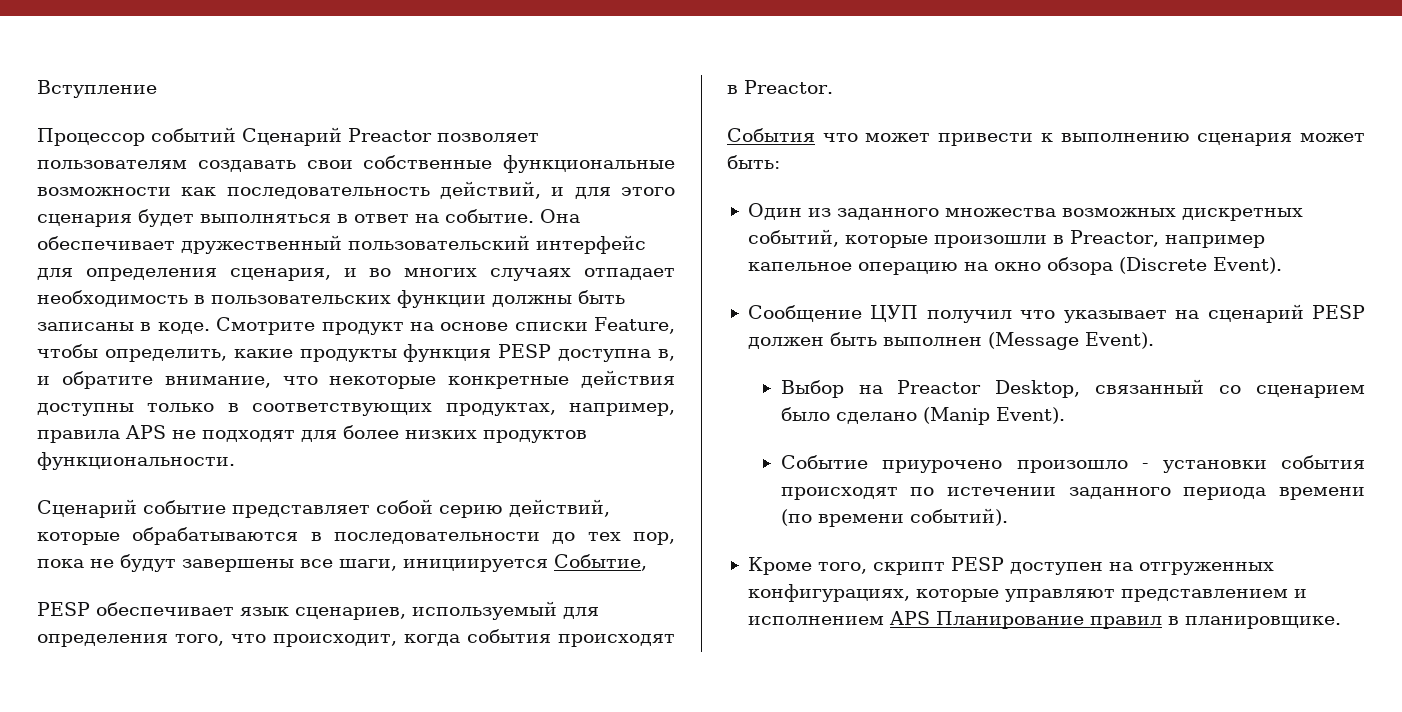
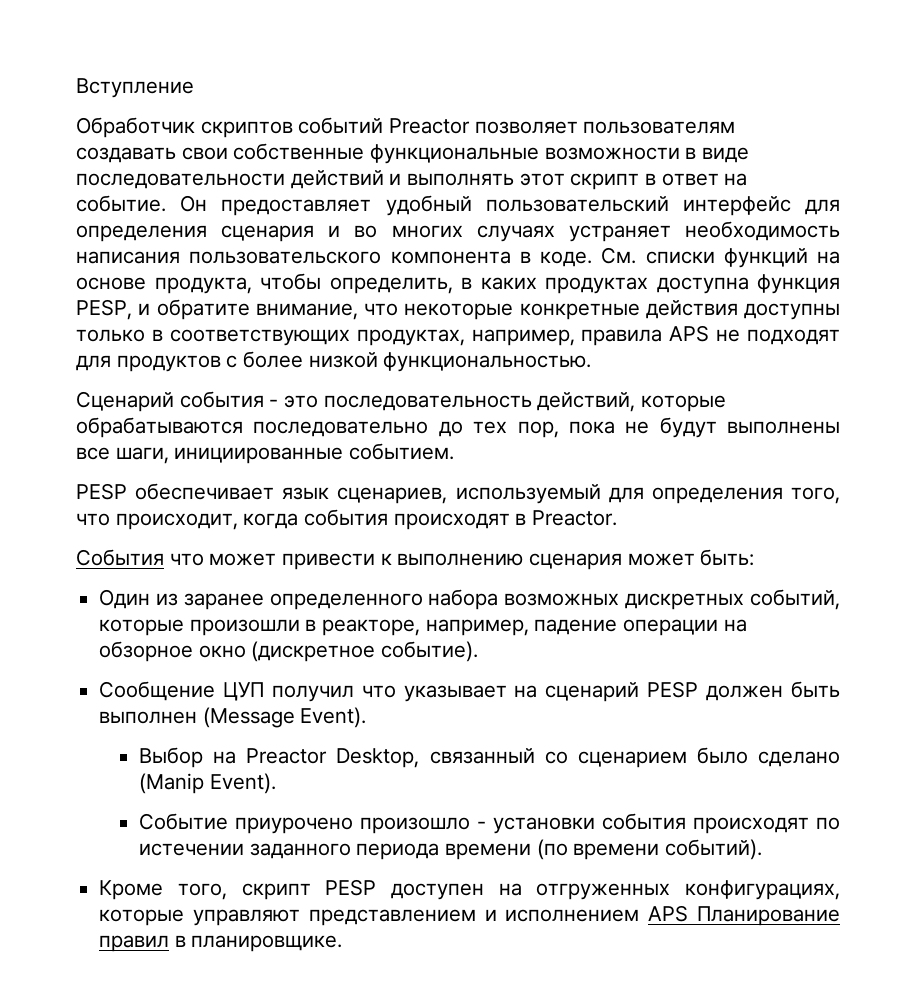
- Процессор событий Сценарий Preactor позволяет пользователям создавать свои собственные функциональные возможности как последовательность действий, и для этого сценария будет выполняться в ответ на событие.
+ Обработчик скриптов событий Preactor позволяет пользователям создавать свои собственные функциональные возможности в виде последовательности действий и выполнять этот скрипт в ответ на событие.
- Она обеспечивает дружественный пользовательский интерфейс для определения сценария, и во многих случаях отпадает необходимость в пользовательских функции должны быть записаны в коде. Смотрите продукт на основе списки Feature, чтобы определить, какие продукты функция PESP доступна в, и обратите внимание, что некоторые конкретные действия доступны только в соответствующих продуктах, например, правила APS не подходят для более низких продуктов функциональности.
- Сценарий событие представляет собой серию действий, которые обрабатываются в последовательности до тех пор, пока не будут завершены все шаги, инициируется Событие,
+ Он предоставляет удобный пользовательский интерфейс для определения сценария и во многих случаях устраняет необходимость написания пользовательского компонента в коде. См. списки функций на основе продукта, чтобы определить, в каких продуктах доступна функция PESP, и обратите внимание, что некоторые конкретные действия доступны только в соответствующих продуктах, например, правила APS не подходят для продуктов с более низкой функциональностью.
+ Сценарий события - это последовательность действий, которые обрабатываются последовательно до тех пор, пока не будут выполнены все шаги, инициированные событием.
- Один из заданного множества возможных дискретных событий, которые произошли в Preactor, например капельное операцию на окно обзора (Discrete Event).
+ Один из заранее определенного набора возможных дискретных событий, которые произошли в реакторе, например, падение операции на обзорное окно (дискретное событие).

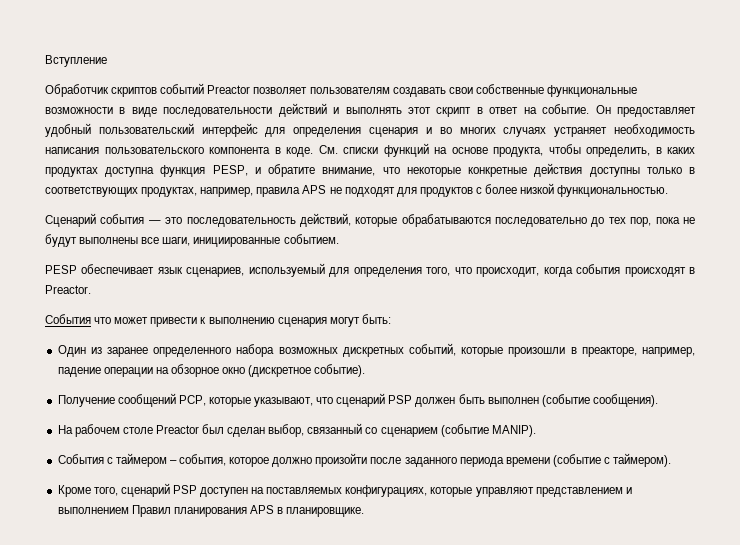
- Сценарий события - это последовательность действий, которые обрабатываются последовательно до тех пор, пока не будут выполнены все шаги, инициированные событием.
+ Сценарий события — это последовательность действий, которые обрабатываются последовательно до тех пор, пока не будут выполнены все шаги, инициированные событием.
- События что может привести к выполнению сценария может быть:
+ События что может привести к выполнению сценария могут быть:
- Один из заранее определенного набора возможных дискретных событий, которые произошли в реакторе, например, падение операции на обзорное окно (дискретное событие).
+ Один из заранее определенного набора возможных дискретных событий, которые произошли в преакторе, например, падение операции на обзорное окно (дискретное событие).
- Сообщение ЦУП получил что указывает на сценарий PESP должен быть выполнен (Message Event).
- Выбор на Preactor Desktop, связанный со сценарием было сделано (Manip Event).
- Событие приурочено произошло - установки события происходят по истечении заданного периода времени (по времени событий).
+ Получение сообщений PCP, которые указывают, что сценарий PSP должен быть выполнен (событие сообщения).
+ На рабочем столе Preactor был сделан выбор, связанный со сценарием (событие MANIP).
+ События с таймером – события, которое должно произойти после заданного периода времени (событие с таймером).
- Кроме того, скрипт PESP доступен на отгруженных конфигурациях, которые управляют представлением и исполнением APS Планирование правил в планировщике.
+ Кроме того, сценарий PSP доступен на поставляемых конфигурациях, которые управляют представлением и выполнением Правил планирования APS в планировщике.

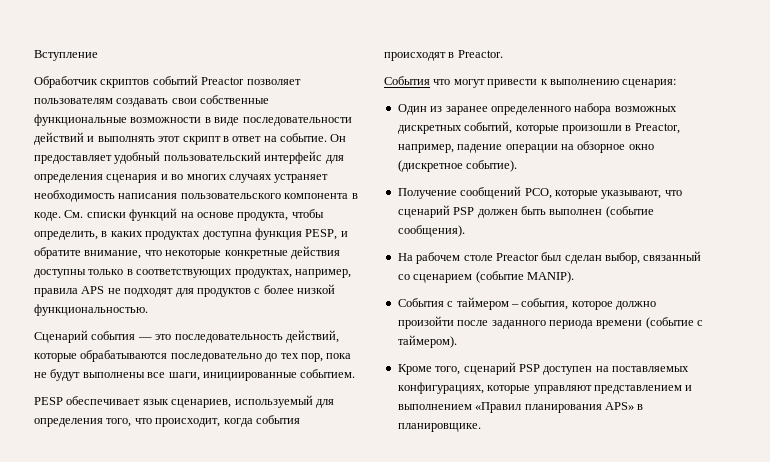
- События что может привести к выполнению сценария могут быть:
+ События что могут привести к выполнению сценария:
- Один из заранее определенного набора возможных дискретных событий, которые произошли в преакторе, например, падение операции на обзорное окно (дискретное событие).
+ Один из заранее определенного набора возможных дискретных событий, которые произошли в Preactor, например, падение операции на обзорное окно (дискретное событие).
- Получение сообщений PCP, которые указывают, что сценарий PSP должен быть выполнен (событие сообщения).
+ Получение сообщений PCO, которые указывают, что сценарий PSP должен быть выполнен (событие сообщения).
- Кроме того, сценарий PSP доступен на поставляемых конфигурациях, которые управляют представлением и выполнением Правил планирования APS в планировщике.
+ Кроме того, сценарий PSP доступен на поставляемых конфигурациях, которые управляют представлением и выполнением «Правил планирования APS» в планировщике.

